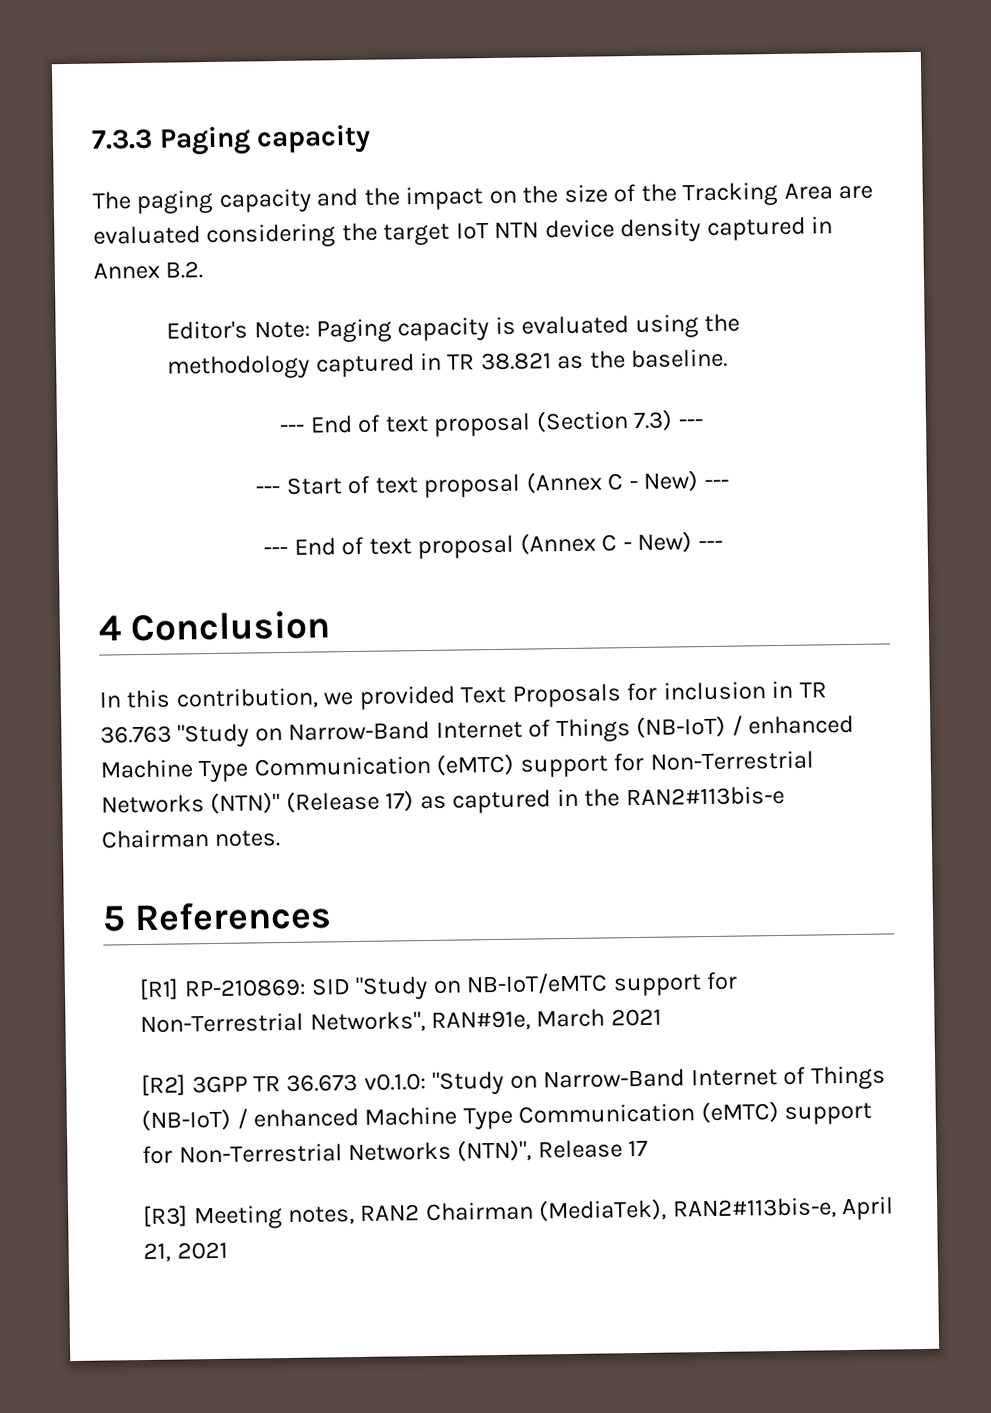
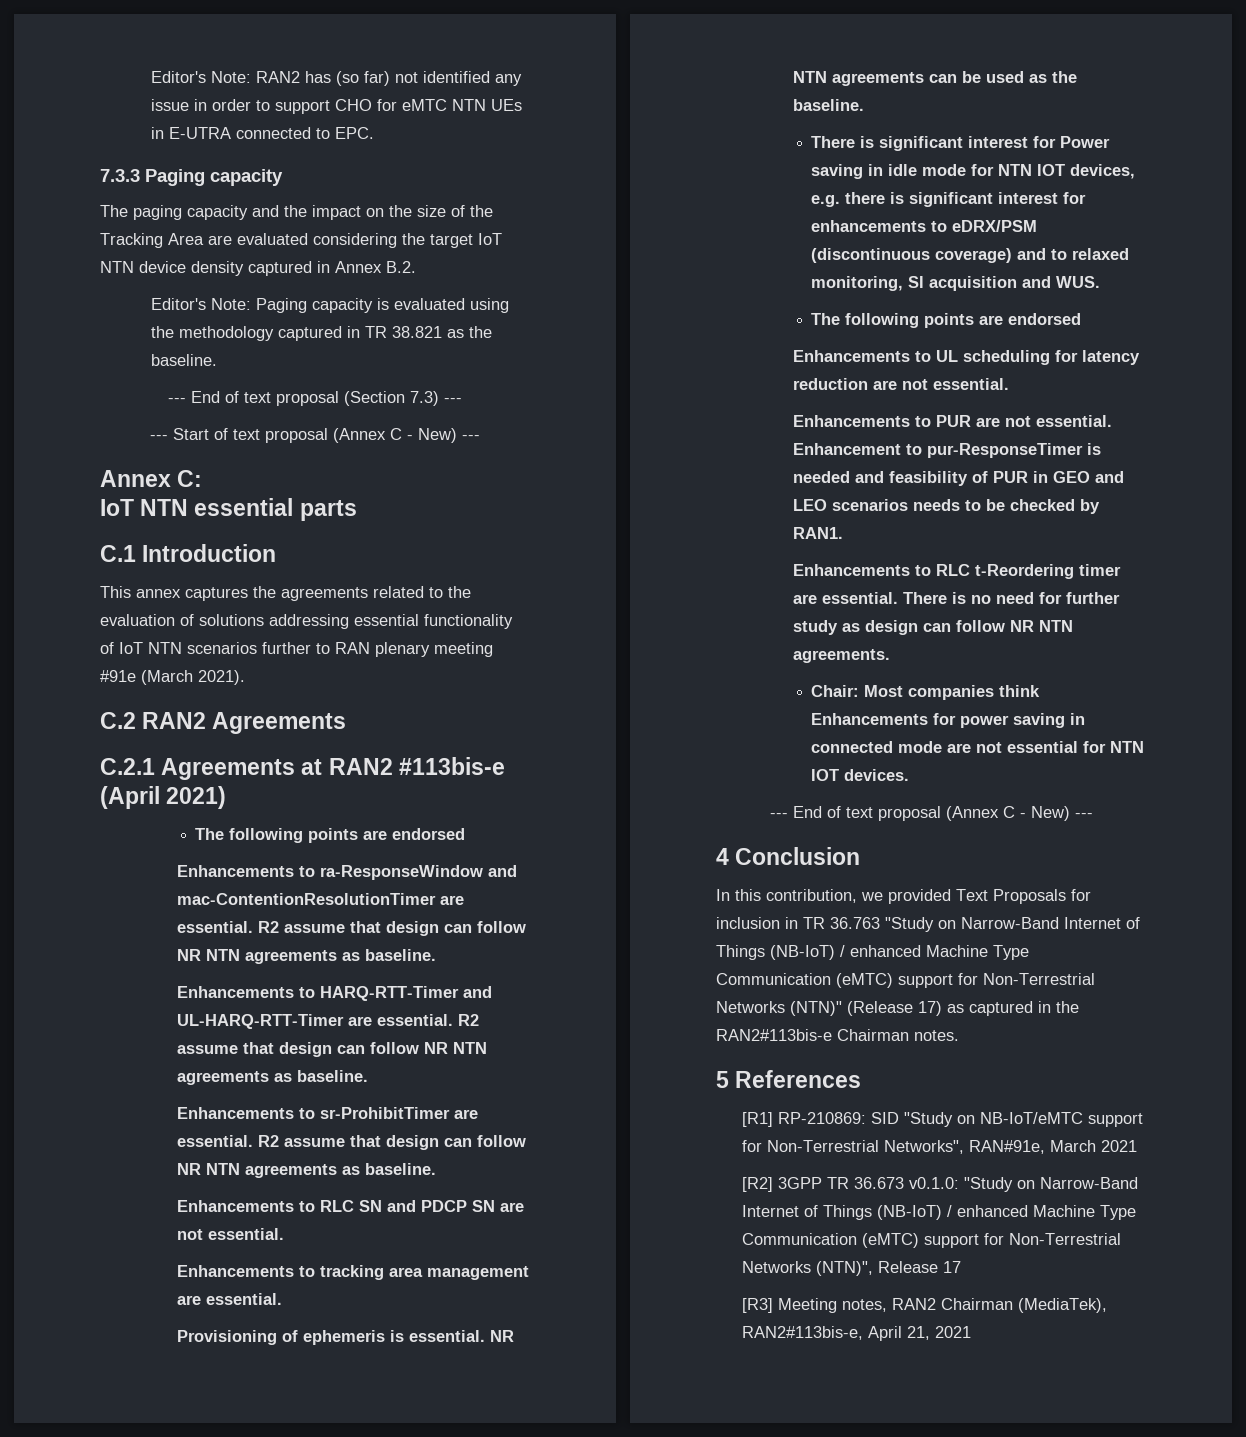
+ Editor's Note: RAN2 has (so far) not identified any issue in order to support CHO for eMTC NTN UEs in E-UTRA connected to EPC.
+ Annex C:
+ IoT NTN essential parts
+ C.1 Introduction
+ This annex captures the agreements related to the evaluation of solutions addressing essential functionality of IoT NTN scenarios further to RAN plenary meeting #91e (March 2021).
+ C.2 RAN2 Agreements
+ C.2.1 Agreements at RAN2 #113bis-e (April 2021)
+ The following points are endorsed
+ Enhancements to ra-ResponseWindow and mac-ContentionResolutionTimer are essential. R2 assume that design can follow NR NTN agreements as baseline.
+ Enhancements to HARQ-RTT-Timer and UL-HARQ-RTT-Timer are essential. R2 assume that design can follow NR NTN agreements as baseline.
+ Enhancements to sr-ProhibitTimer are essential. R2 assume that design can follow NR NTN agreements as baseline.
+ Enhancements to RLC SN and PDCP SN are not essential.
+ Enhancements to tracking area management are essential.
+ Provisioning of ephemeris is essential. NR NTN agreements can be used as the baseline.
+ There is significant interest for Power saving in idle mode for NTN IOT devices, e.g. there is significant interest for enhancements to eDRX/PSM (discontinuous coverage) and to relaxed monitoring, SI acquisition and WUS.
+ The following points are endorsed
+ Enhancements to UL scheduling for latency reduction are not essential.
+ Enhancements to PUR are not essential. Enhancement to pur-ResponseTimer is needed and feasibility of PUR in GEO and LEO scenarios needs to be checked by RAN1.
+ Enhancements to RLC t-Reordering timer are essential. There is no need for further study as design can follow NR NTN agreements.
+ Chair: Most companies think Enhancements for power saving in connected mode are not essential for NTN IOT devices.

